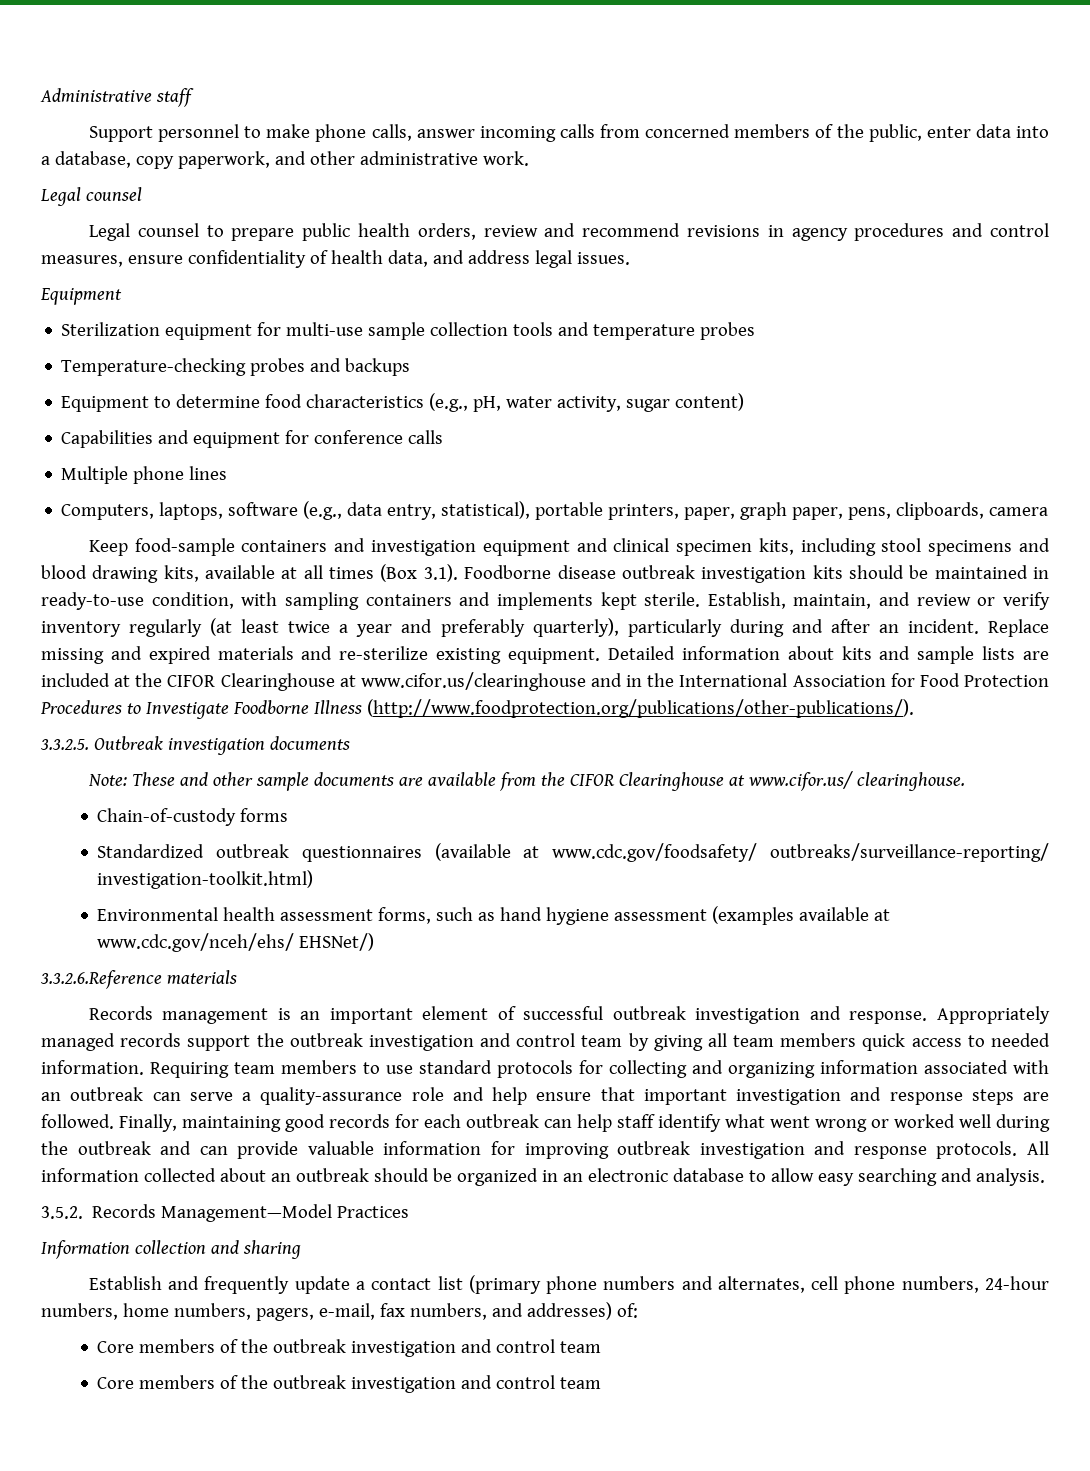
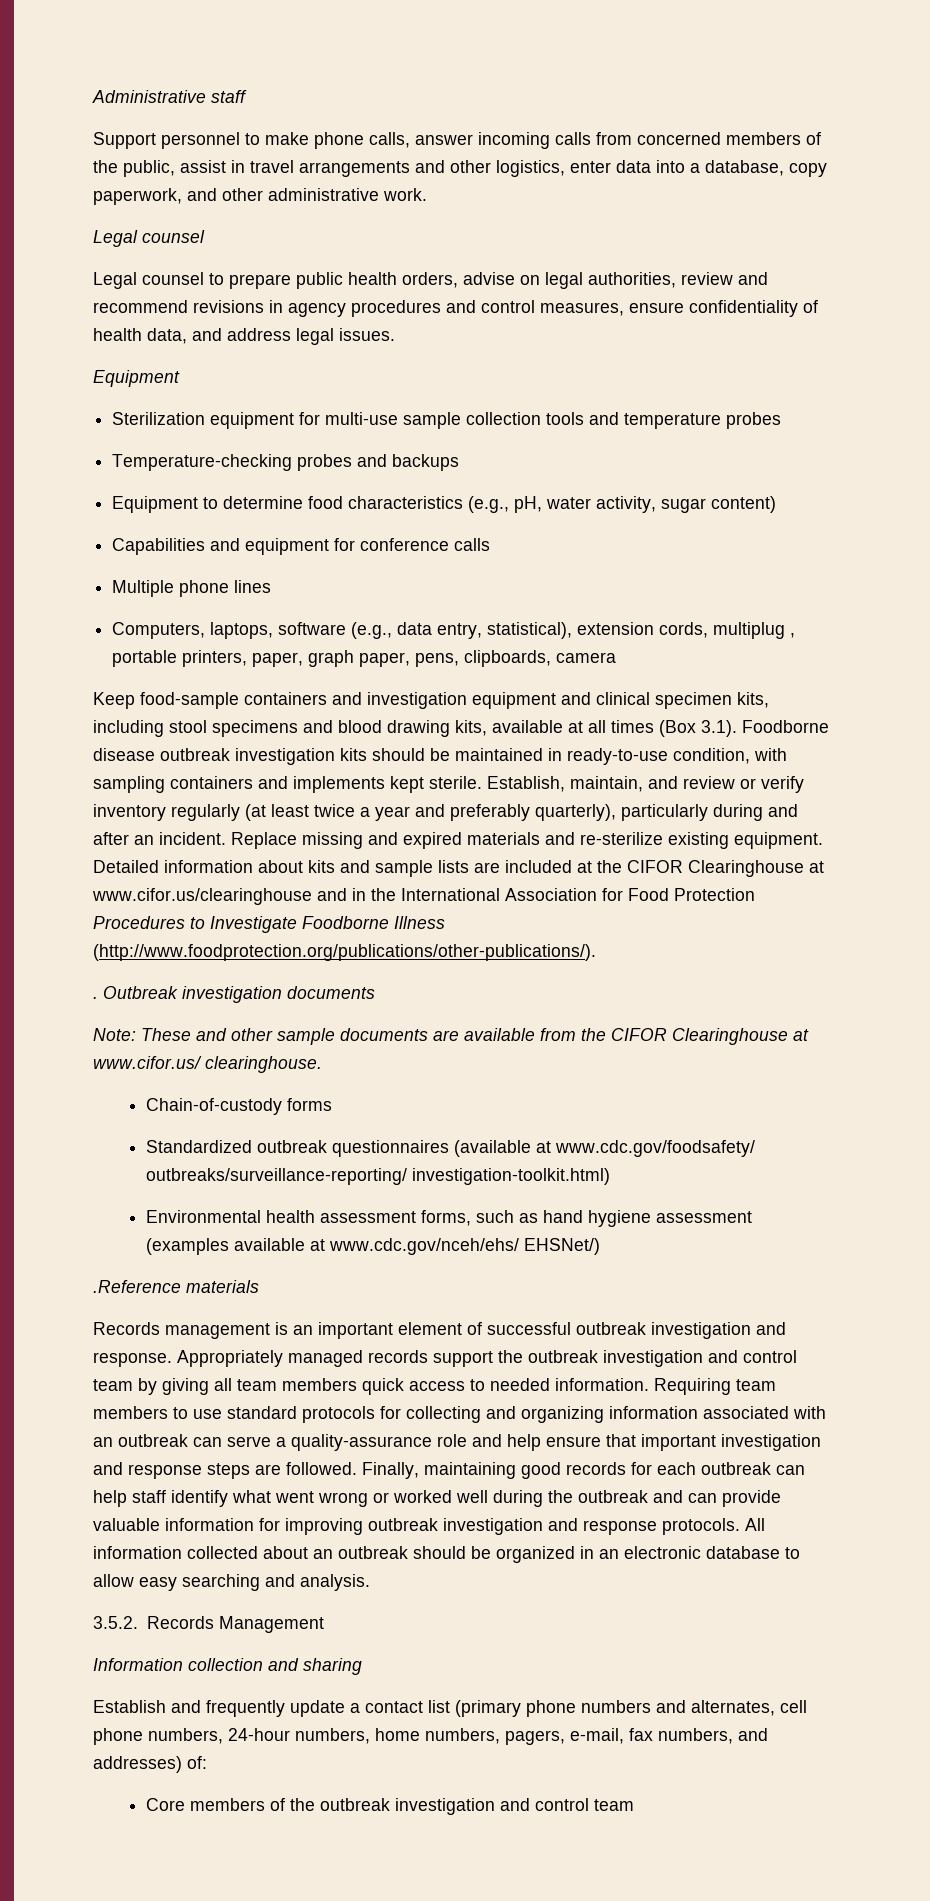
- Support personnel to make phone calls, answer incoming calls from concerned members of the public, enter data into a database, copy paperwork, and other administrative work.
+ Support personnel to make phone calls, answer incoming calls from concerned members of the public, assist in travel arrangements and other logistics, enter data into a database, copy paperwork, and other administrative work.
- Legal counsel to prepare public health orders, review and recommend revisions in agency procedures and control measures, ensure confidentiality of health data, and address legal issues.
+ Legal counsel to prepare public health orders, advise on legal authorities, review and recommend revisions in agency procedures and control measures, ensure confidentiality of health data, and address legal issues.
- Computers, laptops, software (e.g., data entry, statistical), portable printers, paper, graph paper, pens, clipboards, camera
+ Computers, laptops, software (e.g., data entry, statistical), extension cords, multiplug , portable printers, paper, graph paper, pens, clipboards, camera
- 3.3.2.5. Outbreak investigation documents
+ . Outbreak investigation documents
- 3.3.2.6.Reference materials
+ .Reference materials
- 3.5.2. Records Management—Model Practices
+ 3.5.2. Records Management
  Establish and frequently update a contact list (primary phone numbers and alternates, cell phone numbers, 24-hour numbers, home numbers, pagers, e-mail, fax numbers, and addresses) of:
- Core members of the outbreak investigation and control team

